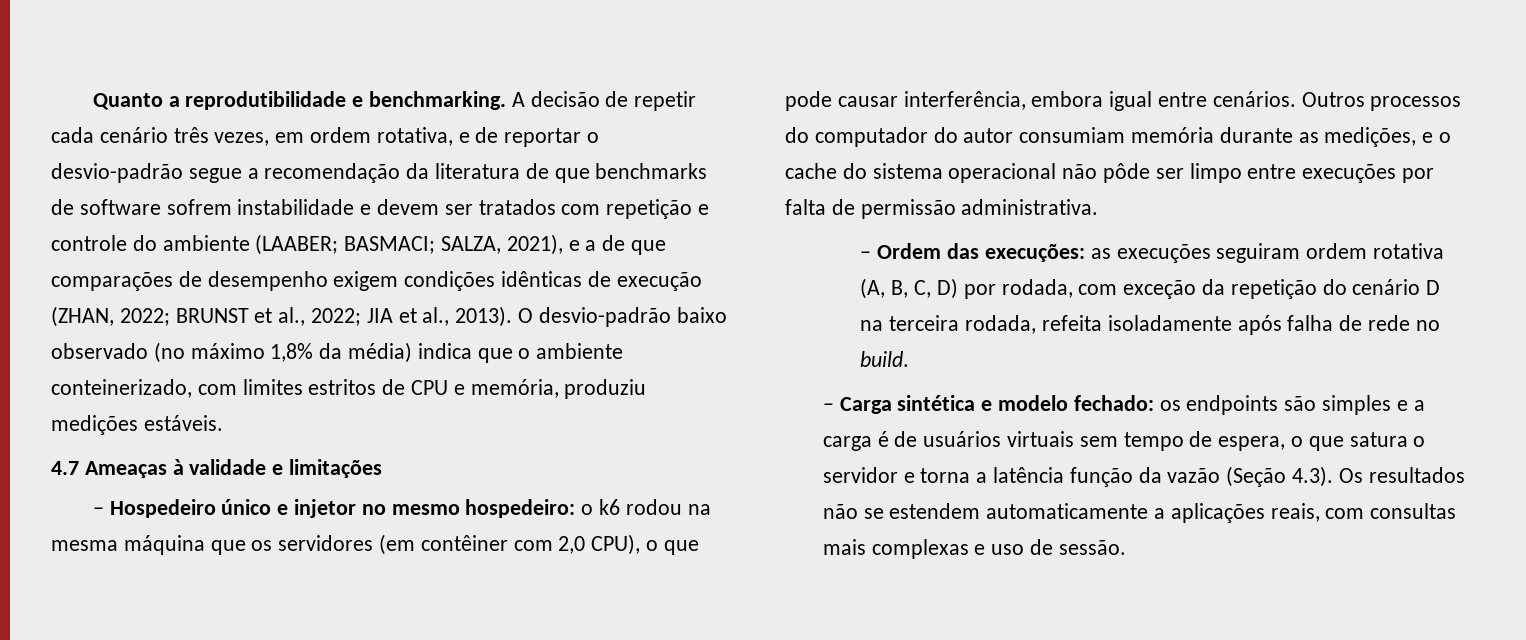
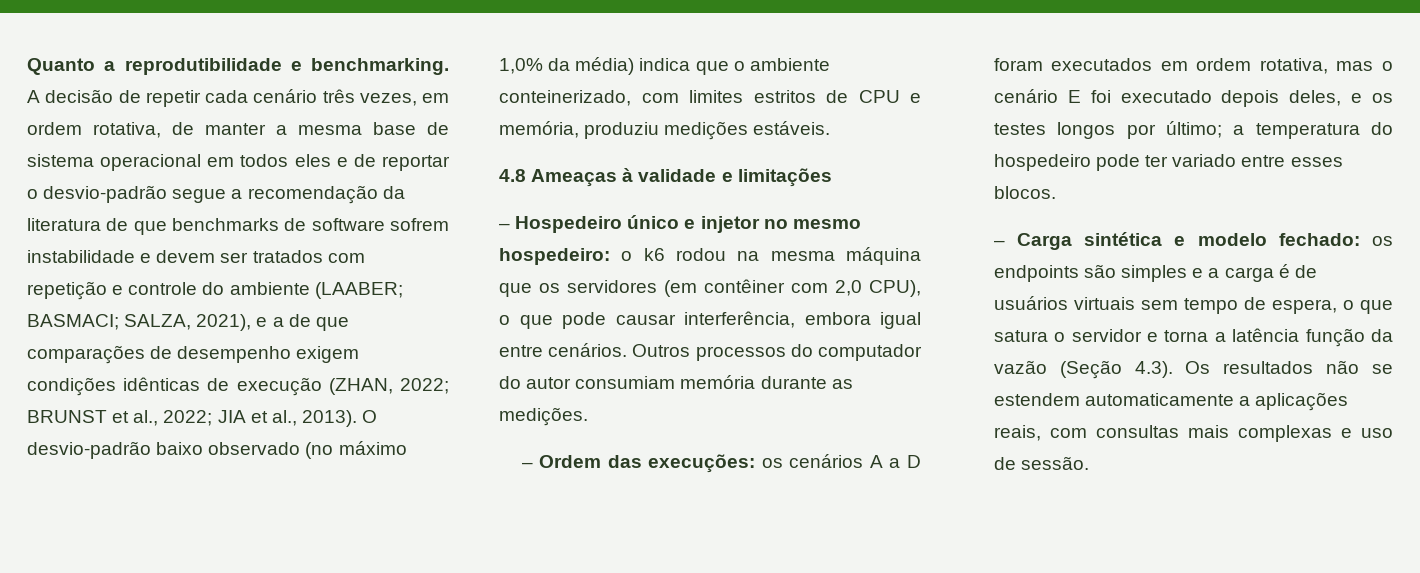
- A decisão de repetir cada cenário três vezes, em ordem rotativa, e de reportar o desvio-padrão segue a recomendação da literatura de que benchmarks de software sofrem instabilidade e devem ser tratados com repetição e controle do ambiente (LAABER;
+ A decisão de repetir cada cenário três vezes, em ordem rotativa, de manter a mesma base de sistema operacional em todos eles e de reportar o desvio-padrão segue a recomendação da literatura de que benchmarks de software sofrem instabilidade e devem ser tratados com repetição e controle do ambiente (LAABER;
- O desvio-padrão baixo observado (no máximo 1,8% da média) indica que o ambiente conteinerizado, com limites estritos de CPU e memória, produziu medições estáveis.
+ O desvio-padrão baixo observado (no máximo 1,0% da média) indica que o ambiente conteinerizado, com limites estritos de CPU e memória, produziu medições estáveis.
- 4.7 Ameaças à validade e limitações
+ 4.8 Ameaças à validade e limitações
- Outros processos do computador do autor consumiam memória durante as medições, e o cache do sistema operacional não pôde ser limpo entre execuções por falta de permissão administrativa.
- – Ordem das execuções: as execuções seguiram ordem rotativa (A, B, C, D) por rodada, com exceção da repetição do cenário D na terceira rodada, refeita isoladamente após falha de rede no build.
+ Outros processos do computador do autor consumiam memória durante as medições.
+ – Ordem das execuções: os cenários A a D foram executados em ordem rotativa, mas o cenário E foi executado depois deles, e os testes longos por último; a temperatura do hospedeiro pode ter variado entre esses blocos.

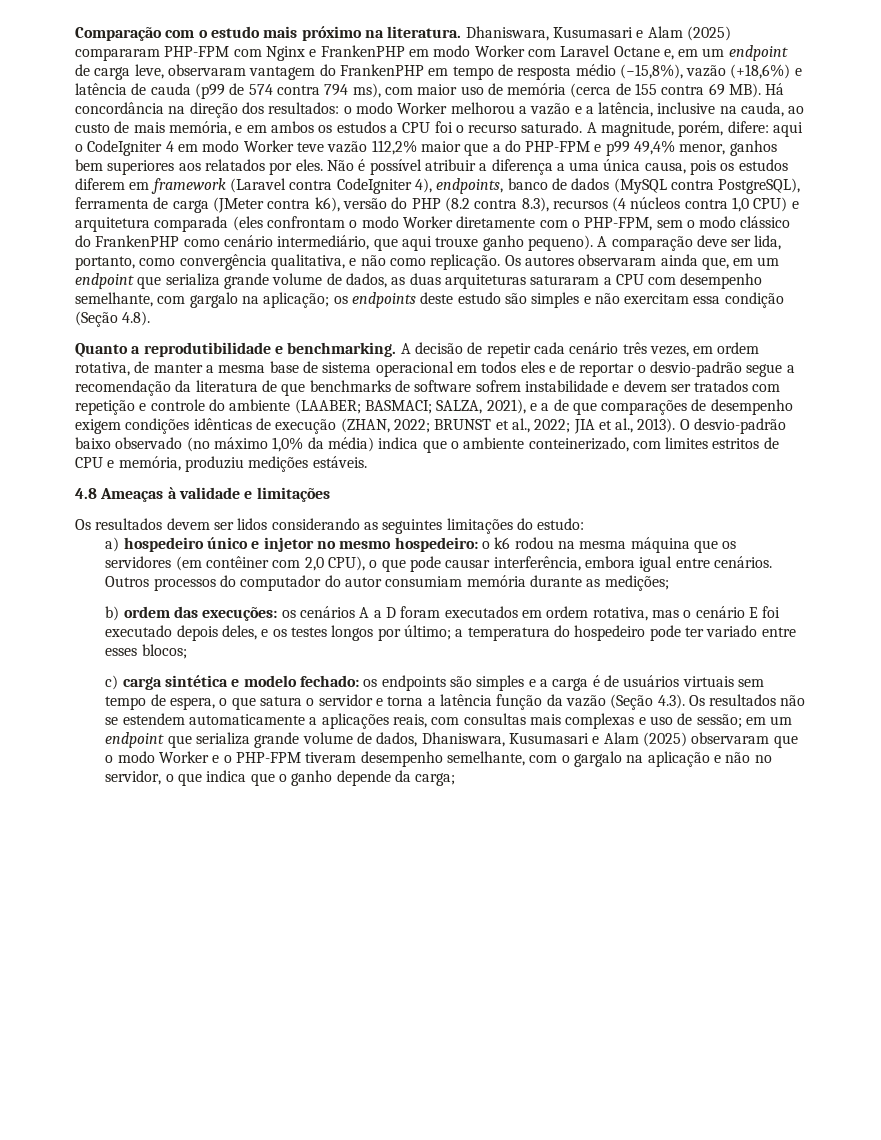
+ Comparação com o estudo mais próximo na literatura. Dhaniswara, Kusumasari e Alam (2025) compararam PHP-FPM com Nginx e FrankenPHP em modo Worker com Laravel Octane e, em um endpoint de carga leve, observaram vantagem do FrankenPHP em tempo de resposta médio (−15,8%), vazão (+18,6%) e latência de cauda (p99 de 574 contra 794 ms), com maior uso de memória (cerca de 155 contra 69 MB). Há concordância na direção dos resultados: o modo Worker melhorou a vazão e a latência, inclusive na cauda, ao custo de mais memória, e em ambos os estudos a CPU foi o recurso saturado. A magnitude, porém, difere: aqui o CodeIgniter 4 em modo Worker teve vazão 112,2% maior que a do PHP-FPM e p99 49,4% menor, ganhos bem superiores aos relatados por eles. Não é possível atribuir a diferença a uma única causa, pois os estudos diferem em framework (Laravel contra CodeIgniter 4), endpoints, banco de dados (MySQL contra PostgreSQL), ferramenta de carga (JMeter contra k6), versão do PHP (8.2 contra 8.3), recursos (4 núcleos contra 1,0 CPU) e arquitetura comparada (eles confrontam o modo Worker diretamente com o PHP-FPM, sem o modo clássico do FrankenPHP como cenário intermediário, que aqui trouxe ganho pequeno). A comparação deve ser lida, portanto, como convergência qualitativa, e não como replicação. Os autores observaram ainda que, em um endpoint que serializa grande volume de dados, as duas arquiteturas saturaram a CPU com desempenho semelhante, com gargalo na aplicação; os endpoints deste estudo são simples e não exercitam essa condição (Seção 4.8).
- – Hospedeiro único e injetor no mesmo hospedeiro: o k6 rodou na mesma máquina que os servidores (em contêiner com 2,0 CPU), o que pode causar interferência, embora igual entre cenários.
+ Os resultados devem ser lidos considerando as seguintes limitações do estudo:
+ a) hospedeiro único e injetor no mesmo hospedeiro: o k6 rodou na mesma máquina que os servidores (em contêiner com 2,0 CPU), o que pode causar interferência, embora igual entre cenários.
- Outros processos do computador do autor consumiam memória durante as medições.
- – Ordem das execuções:
+ Outros processos do computador do autor consumiam memória durante as medições;
+ b) ordem das execuções:
- a temperatura do hospedeiro pode ter variado entre esses blocos.
- – Carga sintética e modelo fechado:
+ a temperatura do hospedeiro pode ter variado entre esses blocos;
+ c) carga sintética e modelo fechado:
- os endpoints são simples e a carga é de usuários virtuais sem tempo de espera, o que satura o servidor e torna a latência função da vazão (Seção 4.3). Os resultados não se estendem automaticamente a aplicações reais, com consultas mais complexas e uso de sessão.
+ os endpoints são simples e a carga é de usuários virtuais sem tempo de espera, o que satura o servidor e torna a latência função da vazão (Seção 4.3). Os resultados não se estendem automaticamente a aplicações reais, com consultas mais complexas e uso de sessão; em um endpoint que serializa grande volume de dados, Dhaniswara, Kusumasari e Alam (2025) observaram que o modo Worker e o PHP-FPM tiveram desempenho semelhante, com o gargalo na aplicação e não no servidor, o que indica que o ganho depende da carga;

